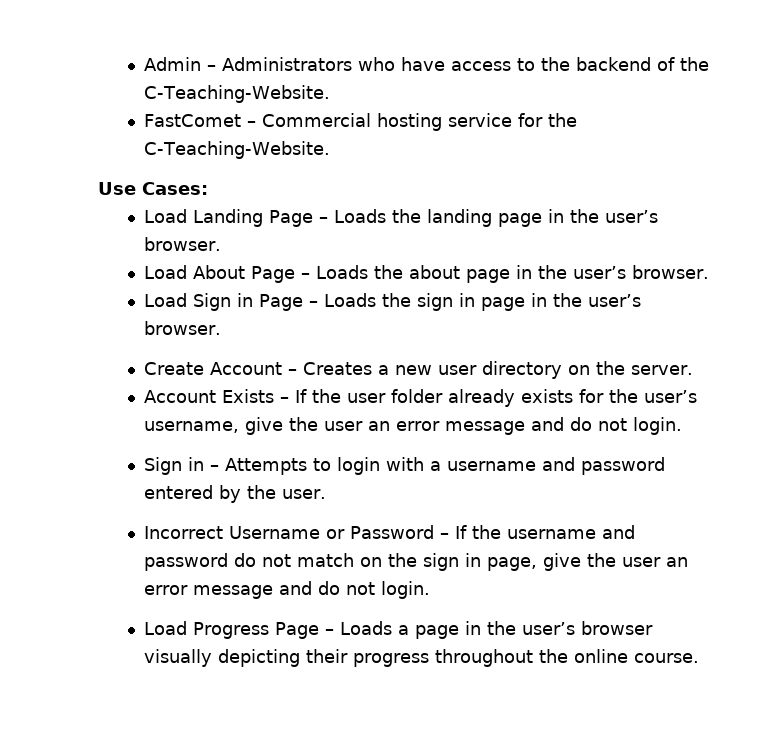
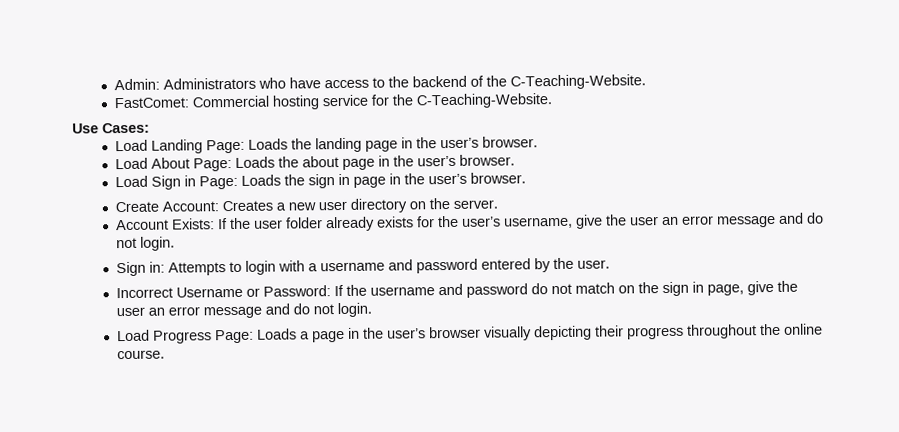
- Admin – Administrators who have access to the backend of the C-Teaching-Website.
+ Admin: Administrators who have access to the backend of the C-Teaching-Website.
- FastComet – Commercial hosting service for the C-Teaching-Website.
+ FastComet: Commercial hosting service for the C-Teaching-Website.
- Load Landing Page – Loads the landing page in the user’s browser.
+ Load Landing Page: Loads the landing page in the user’s browser.
- Load About Page – Loads the about page in the user’s browser.
+ Load About Page: Loads the about page in the user’s browser.
- Load Sign in Page – Loads the sign in page in the user’s browser.
+ Load Sign in Page: Loads the sign in page in the user’s browser.
- Create Account – Creates a new user directory on the server.
+ Create Account: Creates a new user directory on the server.
- Account Exists – If the user folder already exists for the user’s username, give the user an error message and do not login.
+ Account Exists: If the user folder already exists for the user’s username, give the user an error message and do not login.
- Sign in – Attempts to login with a username and password entered by the user.
+ Sign in: Attempts to login with a username and password entered by the user.
- Incorrect Username or Password – If the username and password do not match on the sign in page, give the user an error message and do not login.
+ Incorrect Username or Password: If the username and password do not match on the sign in page, give the user an error message and do not login.
- Load Progress Page – Loads a page in the user’s browser visually depicting their progress throughout the online course.
+ Load Progress Page: Loads a page in the user’s browser visually depicting their progress throughout the online course.

